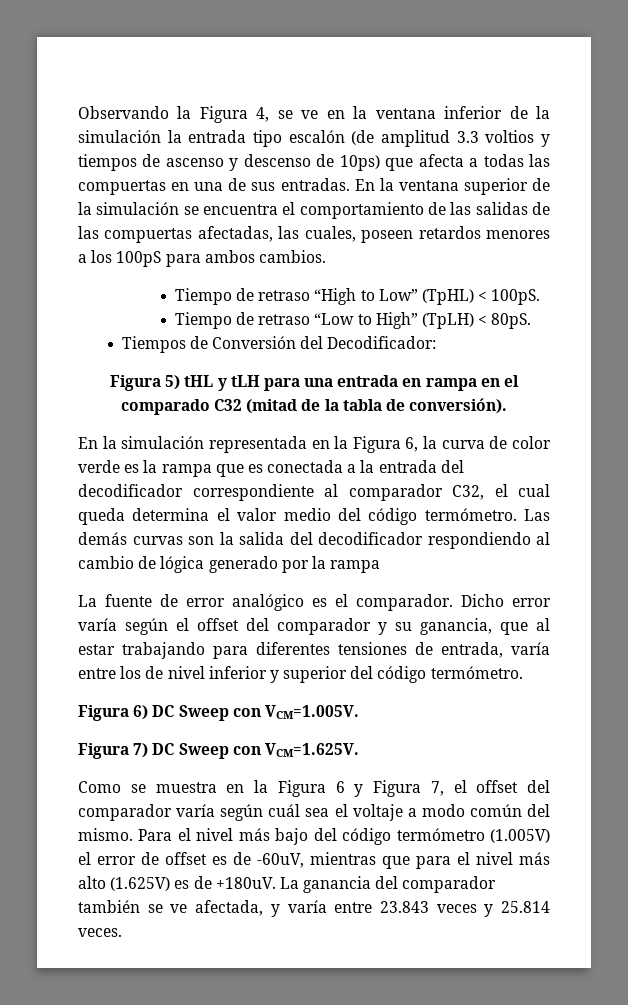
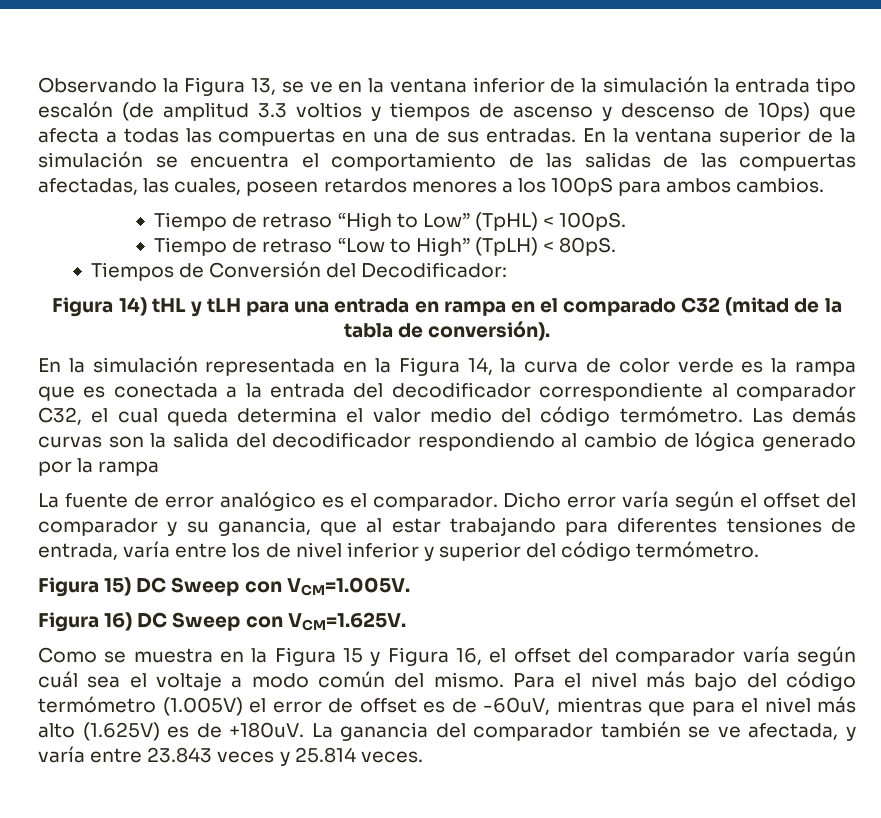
- Observando la Figura 4, se ve en la ventana inferior de la simulación la entrada tipo escalón (de amplitud 3.3 voltios y tiempos de ascenso y descenso de 10ps) que afecta a todas las compuertas en una de sus entradas.
+ Observando la Figura 13, se ve en la ventana inferior de la simulación la entrada tipo escalón (de amplitud 3.3 voltios y tiempos de ascenso y descenso de 10ps) que afecta a todas las compuertas en una de sus entradas.
- Figura 5) tHL y tLH para una entrada en rampa en el comparado C32 (mitad de la tabla de conversión).
+ Figura 14) tHL y tLH para una entrada en rampa en el comparado C32 (mitad de la tabla de conversión).
- En la simulación representada en la Figura 6, la curva de color verde es la rampa que es conectada a la entrada del decodificador correspondiente al comparador C32, el cual queda determina el valor medio del código termómetro.
+ En la simulación representada en la Figura 14, la curva de color verde es la rampa que es conectada a la entrada del decodificador correspondiente al comparador C32, el cual queda determina el valor medio del código termómetro.
- Figura 6) DC Sweep con VCM=1.005V.
+ Figura 15) DC Sweep con VCM=1.005V.
- Figura 7) DC Sweep con VCM=1.625V.
+ Figura 16) DC Sweep con VCM=1.625V.
- Como se muestra en la Figura 6 y Figura 7, el offset del comparador varía según cuál sea el voltaje a modo común del mismo.
+ Como se muestra en la Figura 15 y Figura 16, el offset del comparador varía según cuál sea el voltaje a modo común del mismo.

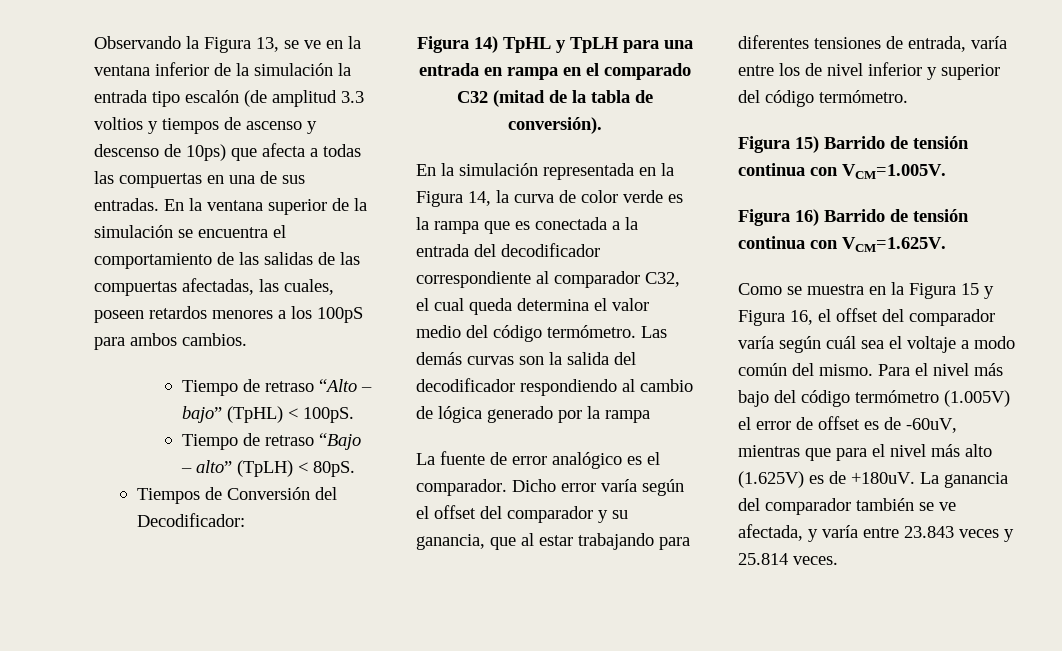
- Tiempo de retraso “High to Low” (TpHL) < 100pS.
+ Tiempo de retraso “Alto – bajo” (TpHL) < 100pS.
- Tiempo de retraso “Low to High” (TpLH) < 80pS.
+ Tiempo de retraso “Bajo – alto” (TpLH) < 80pS.
- Figura 14) tHL y tLH para una entrada en rampa en el comparado C32 (mitad de la tabla de conversión).
+ Figura 14) TpHL y TpLH para una entrada en rampa en el comparado C32 (mitad de la tabla de conversión).
- Figura 15) DC Sweep con VCM=1.005V.
+ Figura 15) Barrido de tensión continua con VCM=1.005V.
- Figura 16) DC Sweep con VCM=1.625V.
+ Figura 16) Barrido de tensión continua con VCM=1.625V.

